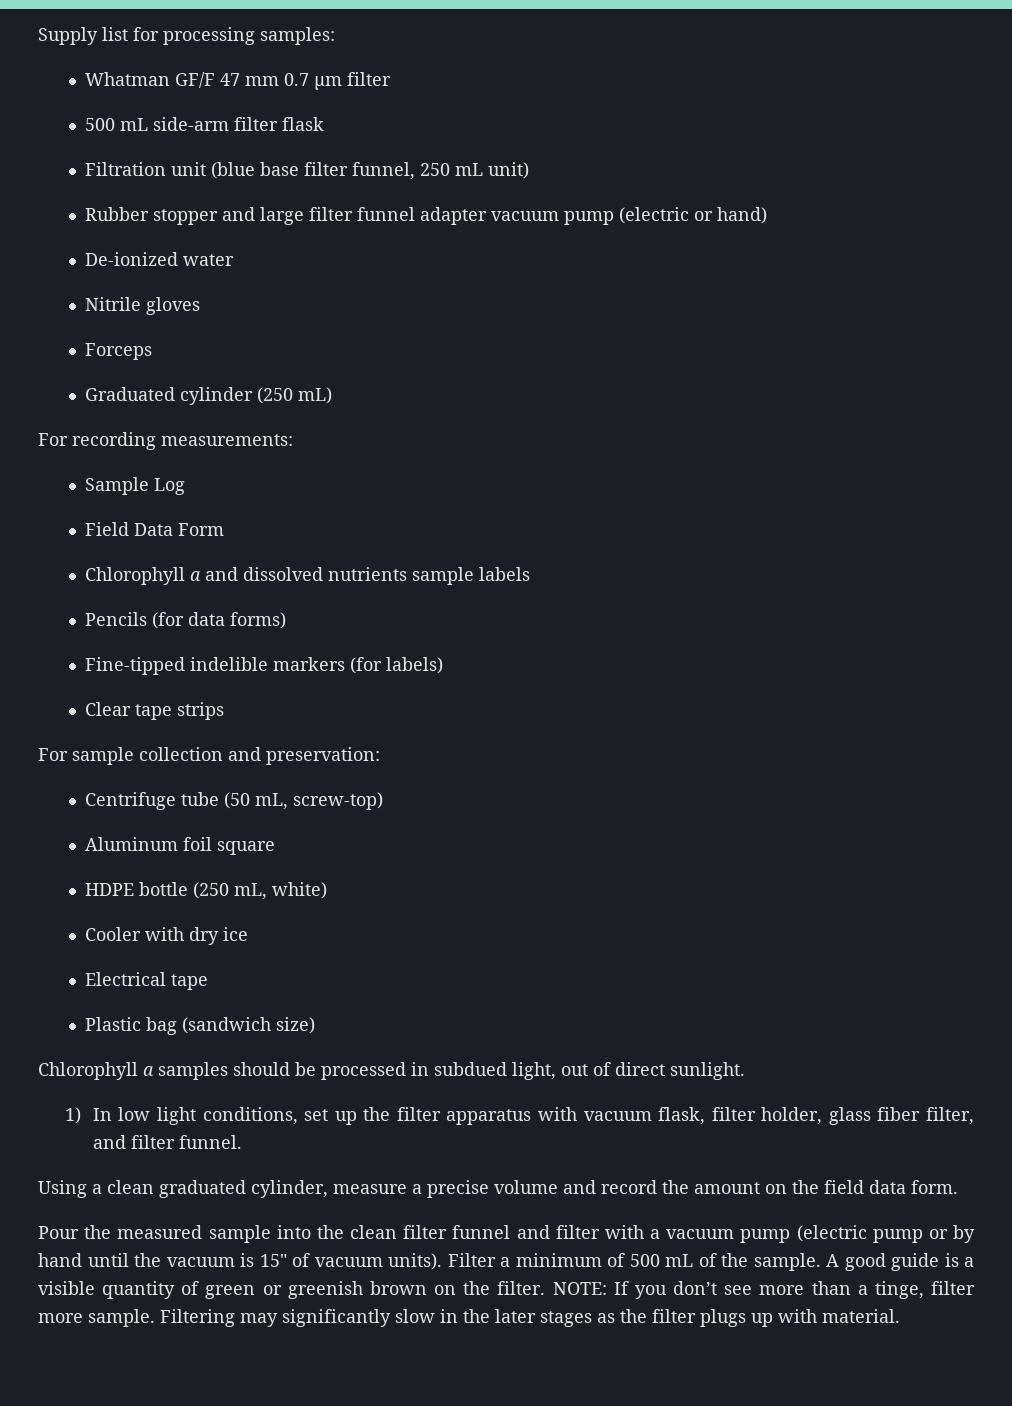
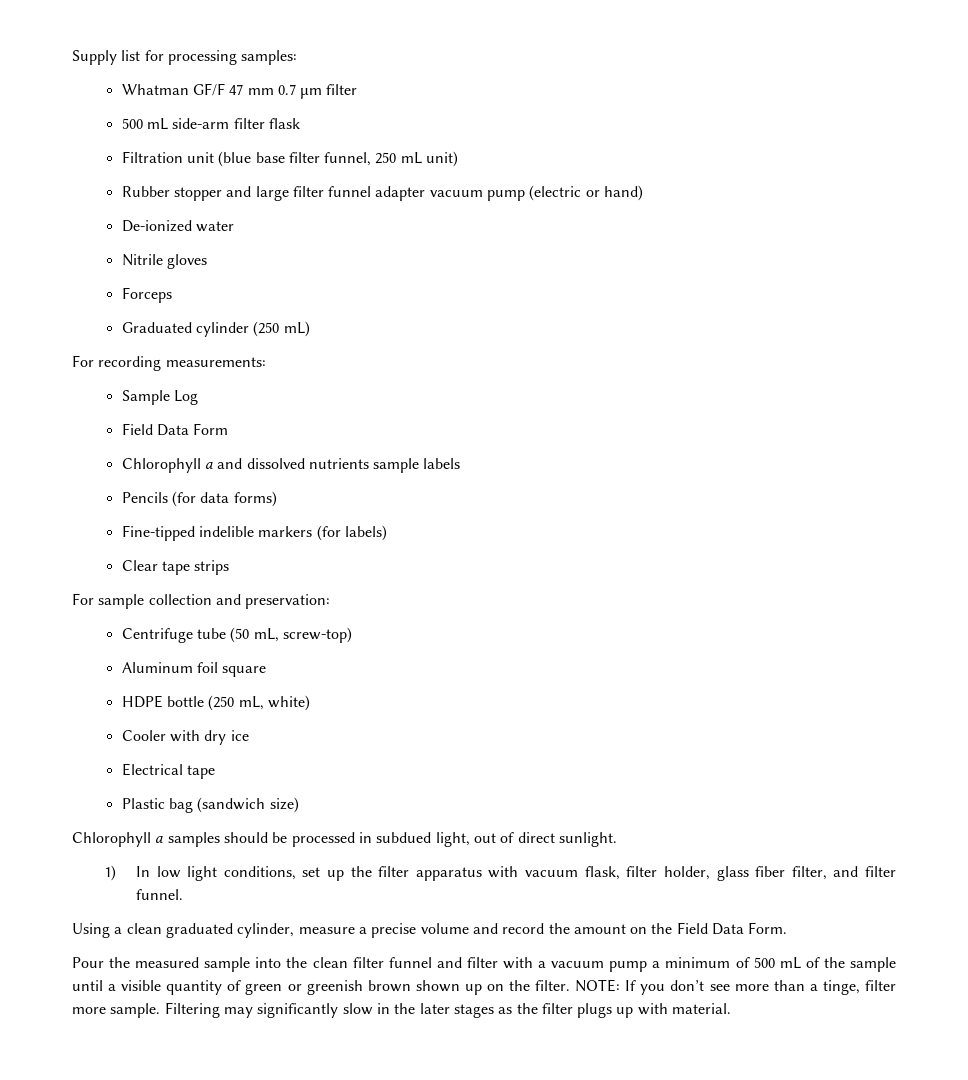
- Using a clean graduated cylinder, measure a precise volume and record the amount on the field data form.
+ Using a clean graduated cylinder, measure a precise volume and record the amount on the Field Data Form.
- Pour the measured sample into the clean filter funnel and filter with a vacuum pump (electric pump or by hand until the vacuum is 15" of vacuum units). Filter a minimum of 500 mL of the sample. A good guide is a visible quantity of green or greenish brown on the filter.
+ Pour the measured sample into the clean filter funnel and filter with a vacuum pump a minimum of 500 mL of the sample until a visible quantity of green or greenish brown shown up on the filter.

